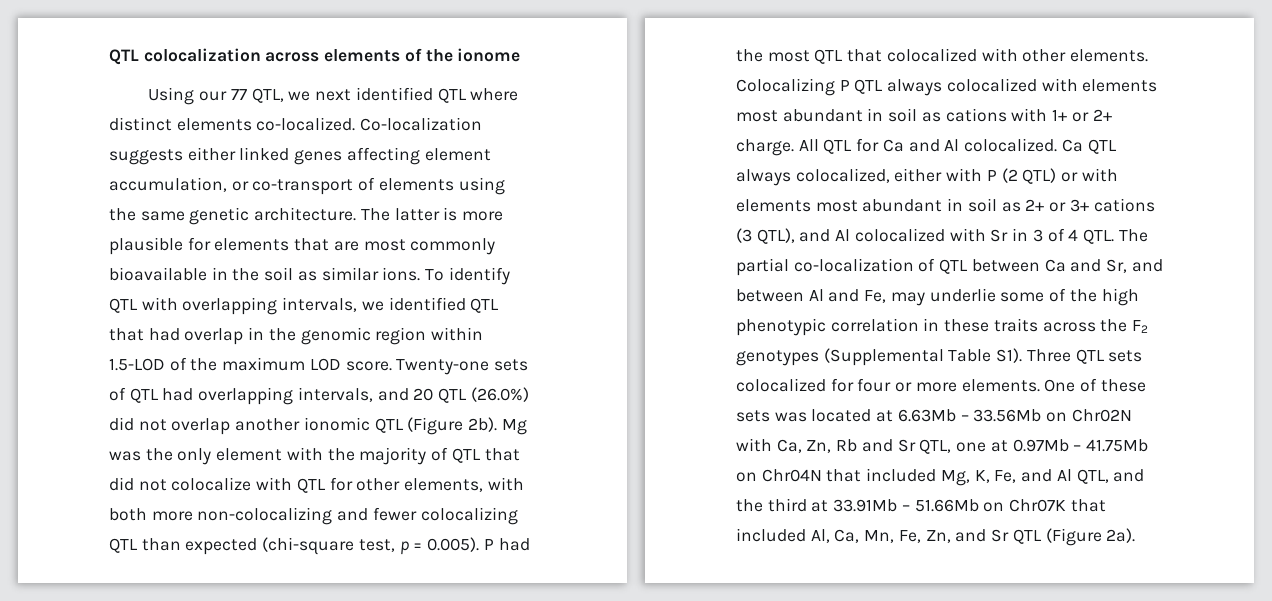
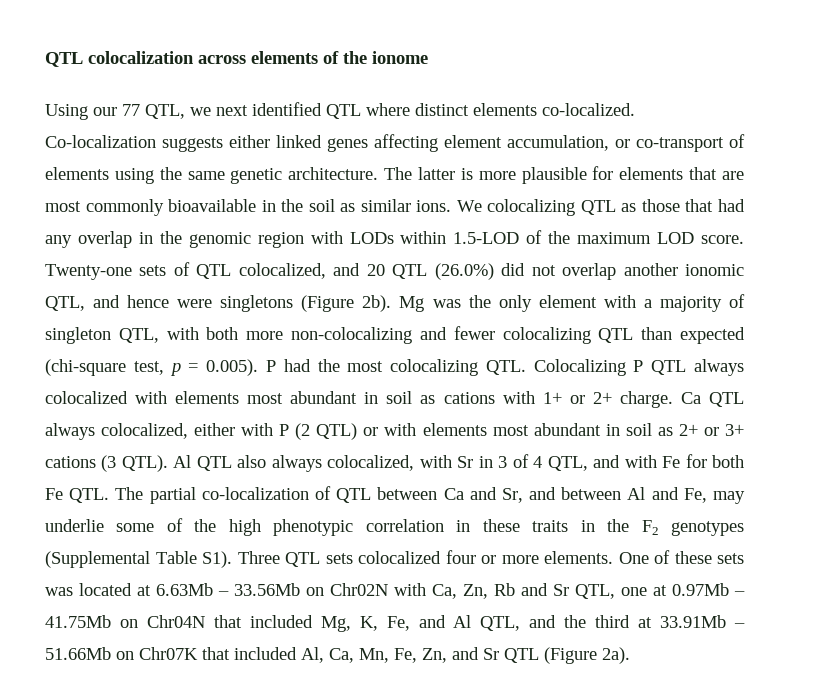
- To identify QTL with overlapping intervals, we identified QTL that had overlap in the genomic region within 1.5-LOD of the maximum LOD score.
+ We colocalizing QTL as those that had any overlap in the genomic region with LODs within 1.5-LOD of the maximum LOD score.
- Twenty-one sets of QTL had overlapping intervals, and 20 QTL (26.0%) did not overlap another ionomic QTL (Figure 2b).
+ Twenty-one sets of QTL colocalized, and 20 QTL (26.0%) did not overlap another ionomic QTL, and hence were singletons (Figure 2b).
- Mg was the only element with the majority of QTL that did not colocalize with QTL for other elements, with both more non-colocalizing and fewer colocalizing QTL than expected (chi-square test, p = 0.005). P had the most QTL that colocalized with other elements. Colocalizing P QTL always colocalized with elements most abundant in soil as cations with 1+ or 2+ charge.
+ Mg was the only element with a majority of singleton QTL, with both more non-colocalizing and fewer colocalizing QTL than expected (chi-square test, p = 0.005). P had the most colocalizing QTL. Colocalizing P QTL always colocalized with elements most abundant in soil as cations with 1+ or 2+ charge.
- All QTL for Ca and Al colocalized.
- Ca QTL always colocalized, either with P (2 QTL) or with elements most abundant in soil as 2+ or 3+ cations (3 QTL), and Al colocalized with Sr in 3 of 4 QTL. The partial co-localization of QTL between Ca and Sr, and between Al and Fe, may underlie some of the high phenotypic correlation in these traits across the F2 genotypes (Supplemental Table S1). Three QTL sets colocalized for four or more elements.
+ Ca QTL always colocalized, either with P (2 QTL) or with elements most abundant in soil as 2+ or 3+ cations (3 QTL). Al QTL also always colocalized, with Sr in 3 of 4 QTL, and with Fe for both Fe QTL. The partial co-localization of QTL between Ca and Sr, and between Al and Fe, may underlie some of the high phenotypic correlation in these traits in the F2 genotypes (Supplemental Table S1). Three QTL sets colocalized four or more elements.

